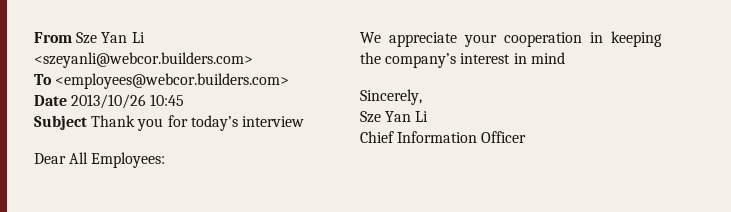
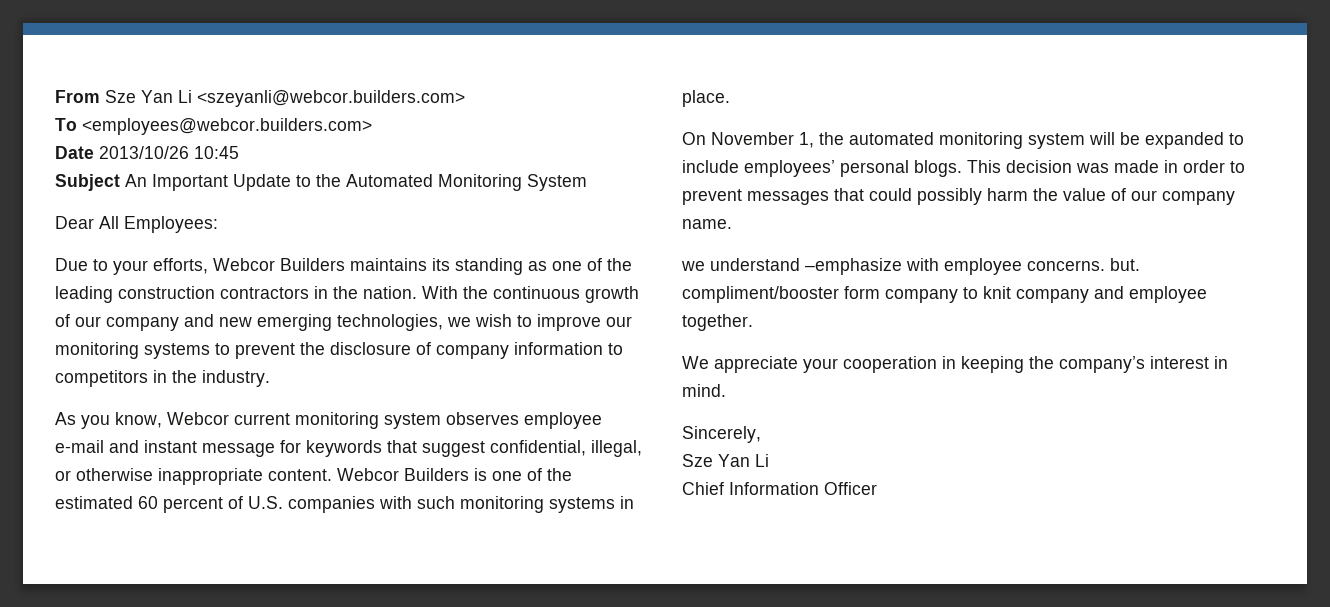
- Subject Thank you for today’s interview
+ Subject An Important Update to the Automated Monitoring System
  Dear All Employees:
+ Due to your efforts, Webcor Builders maintains its standing as one of the leading construction contractors in the nation. With the continuous growth of our company and new emerging technologies, we wish to improve our monitoring systems to prevent the disclosure of company information to competitors in the industry.
+ As you know, Webcor current monitoring system observes employee e-mail and instant message for keywords that suggest confidential, illegal, or otherwise inappropriate content. Webcor Builders is one of the estimated 60 percent of U.S. companies with such monitoring systems in place.
+ On November 1, the automated monitoring system will be expanded to include employees’ personal blogs. This decision was made in order to prevent messages that could possibly harm the value of our company name.
+ we understand –emphasize with employee concerns. but. compliment/booster form company to knit company and employee together.
- We appreciate your cooperation in keeping the company’s interest in mind
+ We appreciate your cooperation in keeping the company’s interest in mind.

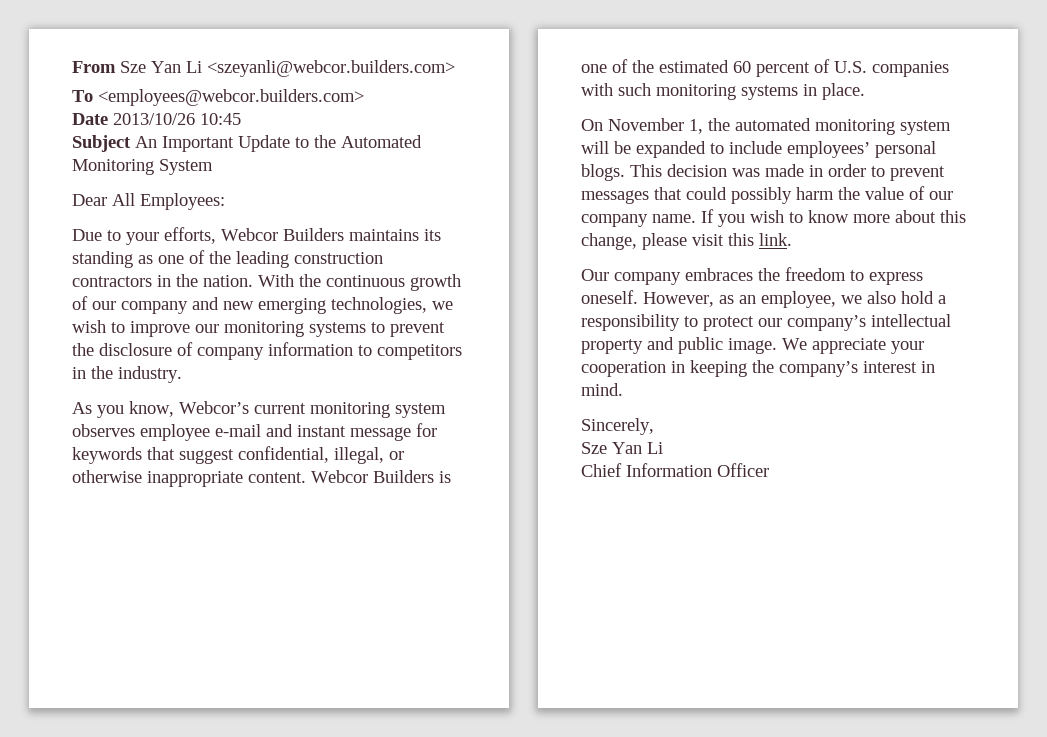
- As you know, Webcor current monitoring system observes employee e-mail and instant message for keywords that suggest confidential, illegal, or otherwise inappropriate content.
+ As you know, Webcor’s current monitoring system observes employee e-mail and instant message for keywords that suggest confidential, illegal, or otherwise inappropriate content.
- This decision was made in order to prevent messages that could possibly harm the value of our company name.
- we understand –emphasize with employee concerns. but. compliment/booster form company to knit company and employee together.
- We appreciate your cooperation in keeping the company’s interest in mind.
+ This decision was made in order to prevent messages that could possibly harm the value of our company name. If you wish to know more about this change, please visit this link.
+ Our company embraces the freedom to express oneself. However, as an employee, we also hold a responsibility to protect our company’s intellectual property and public image. We appreciate your cooperation in keeping the company’s interest in mind.

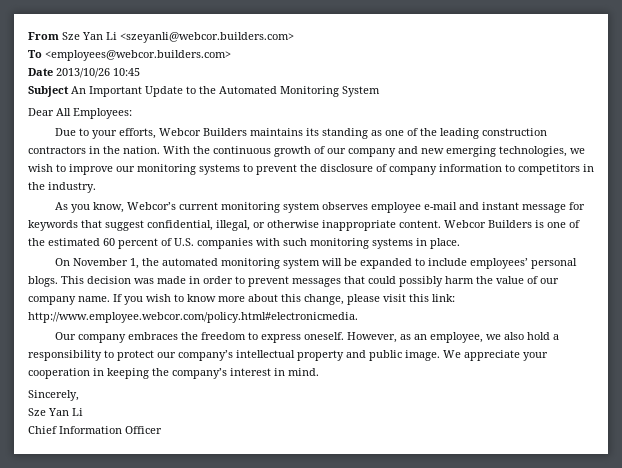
- If you wish to know more about this change, please visit this link.
+ If you wish to know more about this change, please visit this link: http://www.employee.webcor.com/policy.html#electronicmedia.

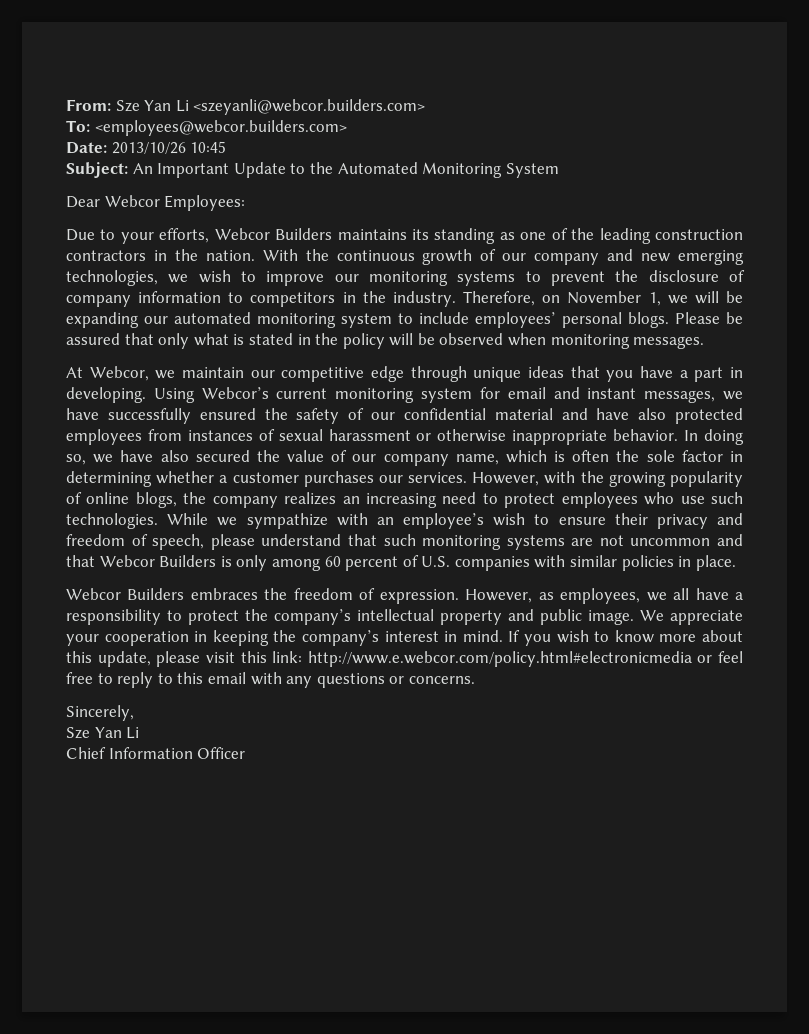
- From Sze Yan Li <szeyanli@webcor.builders.com>
+ From: Sze Yan Li <szeyanli@webcor.builders.com>
- To <employees@webcor.builders.com>
+ To: <employees@webcor.builders.com>
- Date 2013/10/26 10:45
+ Date: 2013/10/26 10:45
- Subject An Important Update to the Automated Monitoring System
+ Subject: An Important Update to the Automated Monitoring System
- Dear All Employees:
+ Dear Webcor Employees:
- With the continuous growth of our company and new emerging technologies, we wish to improve our monitoring systems to prevent the disclosure of company information to competitors in the industry.
- As you know, Webcor’s current monitoring system observes employee e-mail and instant message for keywords that suggest confidential, illegal, or otherwise inappropriate content. Webcor Builders is one of the estimated 60 percent of U.S. companies with such monitoring systems in place.
+ With the continuous growth of our company and new emerging technologies, we wish to improve our monitoring systems to prevent the disclosure of company information to competitors in the industry. Therefore, on November 1, we will be expanding our automated monitoring system to include employees’ personal blogs. Please be assured that only what is stated in the policy will be observed when monitoring messages.
+ At Webcor, we maintain our competitive edge through unique ideas that you have a part in developing. Using Webcor’s current monitoring system for email and instant messages, we have successfully ensured the safety of our confidential material and have also protected employees from instances of sexual harassment or otherwise inappropriate behavior. In doing so, we have also secured the value of our company name, which is often the sole factor in determining whether a customer purchases our services. However, with the growing popularity of online blogs, the company realizes an increasing need to protect employees who use such technologies. While we sympathize with an employee’s wish to ensure their privacy and freedom of speech, please understand that such monitoring systems are not uncommon and that Webcor Builders is only among 60 percent of U.S. companies with similar policies in place.
- On November 1, the automated monitoring system will be expanded to include employees’ personal blogs. This decision was made in order to prevent messages that could possibly harm the value of our company name. If you wish to know more about this change, please visit this link: http://www.employee.webcor.com/policy.html#electronicmedia.
- Our company embraces the freedom to express oneself. However, as an employee, we also hold a responsibility to protect our company’s intellectual property and public image.
+ Webcor Builders embraces the freedom of expression. However, as employees, we all have a responsibility to protect the company’s intellectual property and public image.
+ If you wish to know more about this update, please visit this link: http://www.e.webcor.com/policy.html#electronicmedia or feel free to reply to this email with any questions or concerns.

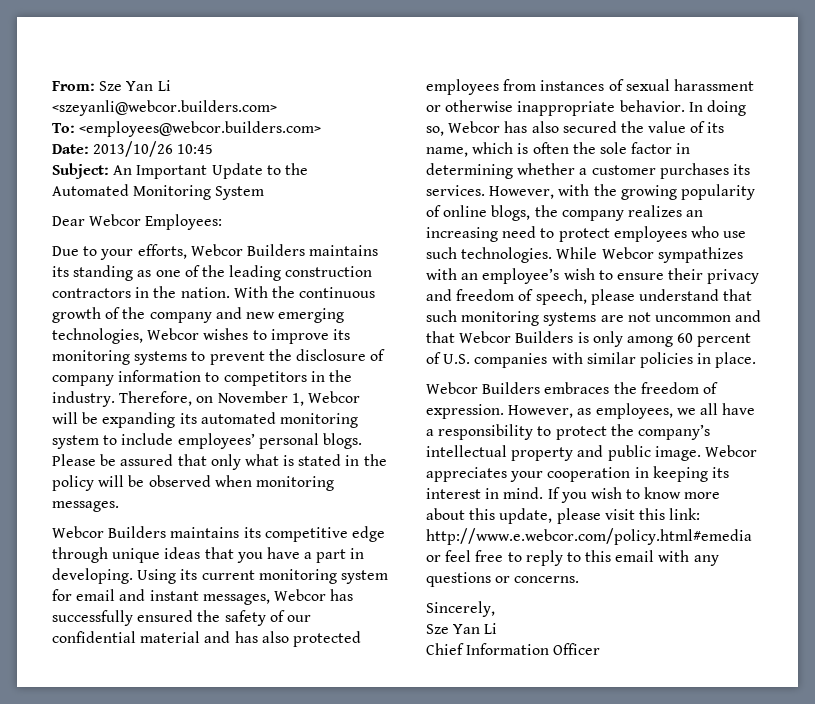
- With the continuous growth of our company and new emerging technologies, we wish to improve our monitoring systems to prevent the disclosure of company information to competitors in the industry.
+ With the continuous growth of the company and new emerging technologies, Webcor wishes to improve its monitoring systems to prevent the disclosure of company information to competitors in the industry.
- Therefore, on November 1, we will be expanding our automated monitoring system to include employees’ personal blogs.
+ Therefore, on November 1, Webcor will be expanding its automated monitoring system to include employees’ personal blogs.
- At Webcor, we maintain our competitive edge through unique ideas that you have a part in developing.
+ Webcor Builders maintains its competitive edge through unique ideas that you have a part in developing.
- Using Webcor’s current monitoring system for email and instant messages, we have successfully ensured the safety of our confidential material and have also protected employees from instances of sexual harassment or otherwise inappropriate behavior.
+ Using its current monitoring system for email and instant messages, Webcor has successfully ensured the safety of our confidential material and has also protected employees from instances of sexual harassment or otherwise inappropriate behavior.
- In doing so, we have also secured the value of our company name, which is often the sole factor in determining whether a customer purchases our services.
+ In doing so, Webcor has also secured the value of its name, which is often the sole factor in determining whether a customer purchases its services.
- While we sympathize with an employee’s wish to ensure their privacy and freedom of speech, please understand that such monitoring systems are not uncommon and that Webcor Builders is only among 60 percent of U.S. companies with similar policies in place.
+ While Webcor sympathizes with an employee’s wish to ensure their privacy and freedom of speech, please understand that such monitoring systems are not uncommon and that Webcor Builders is only among 60 percent of U.S. companies with similar policies in place.
- We appreciate your cooperation in keeping the company’s interest in mind.
+ Webcor appreciates your cooperation in keeping its interest in mind.
- If you wish to know more about this update, please visit this link: http://www.e.webcor.com/policy.html#electronicmedia or feel free to reply to this email with any questions or concerns.
+ If you wish to know more about this update, please visit this link: http://www.e.webcor.com/policy.html#emedia or feel free to reply to this email with any questions or concerns.

